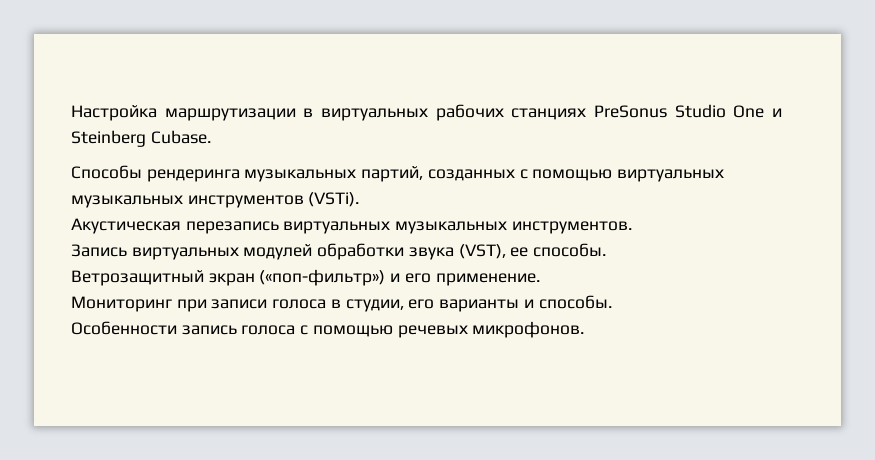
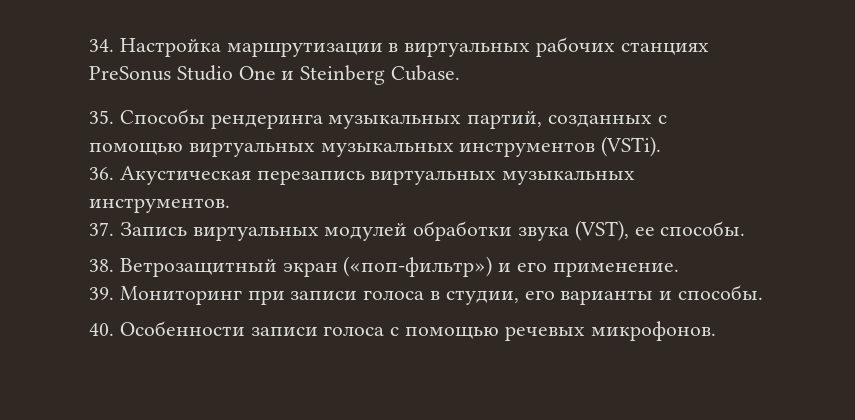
- Настройка маршрутизации в виртуальных рабочих станциях PreSonus Studio One и Steinberg Cubase.
+ 34. Настройка маршрутизации в виртуальных рабочих станциях PreSonus Studio One и Steinberg Cubase.
- Способы рендеринга музыкальных партий, созданных с помощью виртуальных музыкальных инструментов (VSTi).
+ 35. Способы рендеринга музыкальных партий, созданных с помощью виртуальных музыкальных инструментов (VSTi).
- Акустическая перезапись виртуальных музыкальных инструментов.
+ 36. Акустическая перезапись виртуальных музыкальных инструментов.
- Запись виртуальных модулей обработки звука (VST), ее способы.
+ 37. Запись виртуальных модулей обработки звука (VST), ее способы.
- Ветрозащитный экран («поп-фильтр») и его применение.
+ 38. Ветрозащитный экран («поп-фильтр») и его применение.
- Мониторинг при записи голоса в студии, его варианты и способы.
+ 39. Мониторинг при записи голоса в студии, его варианты и способы.
- Особенности запись голоса с помощью речевых микрофонов.
+ 40. Особенности записи голоса с помощью речевых микрофонов.

